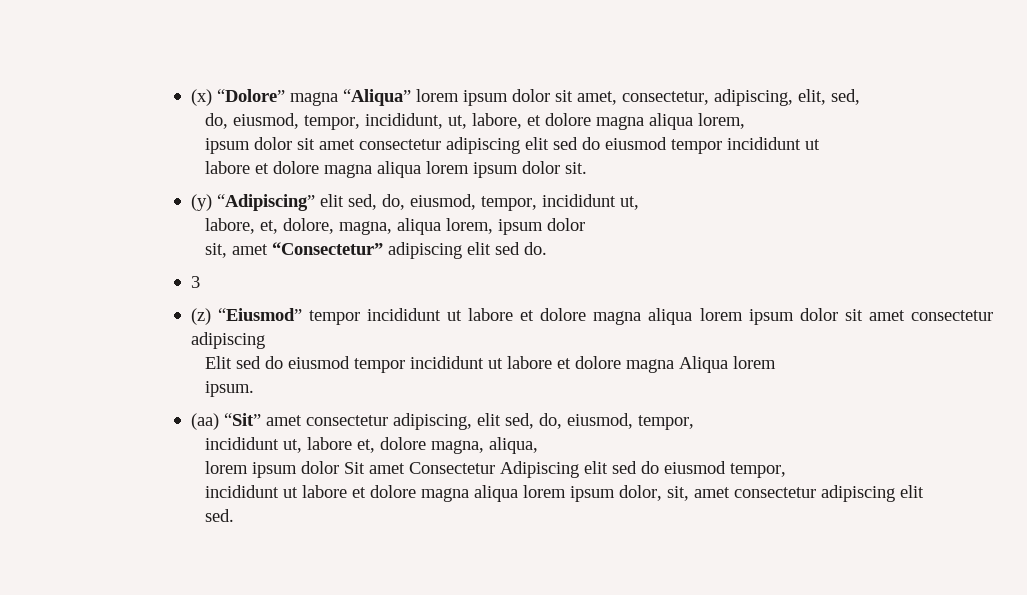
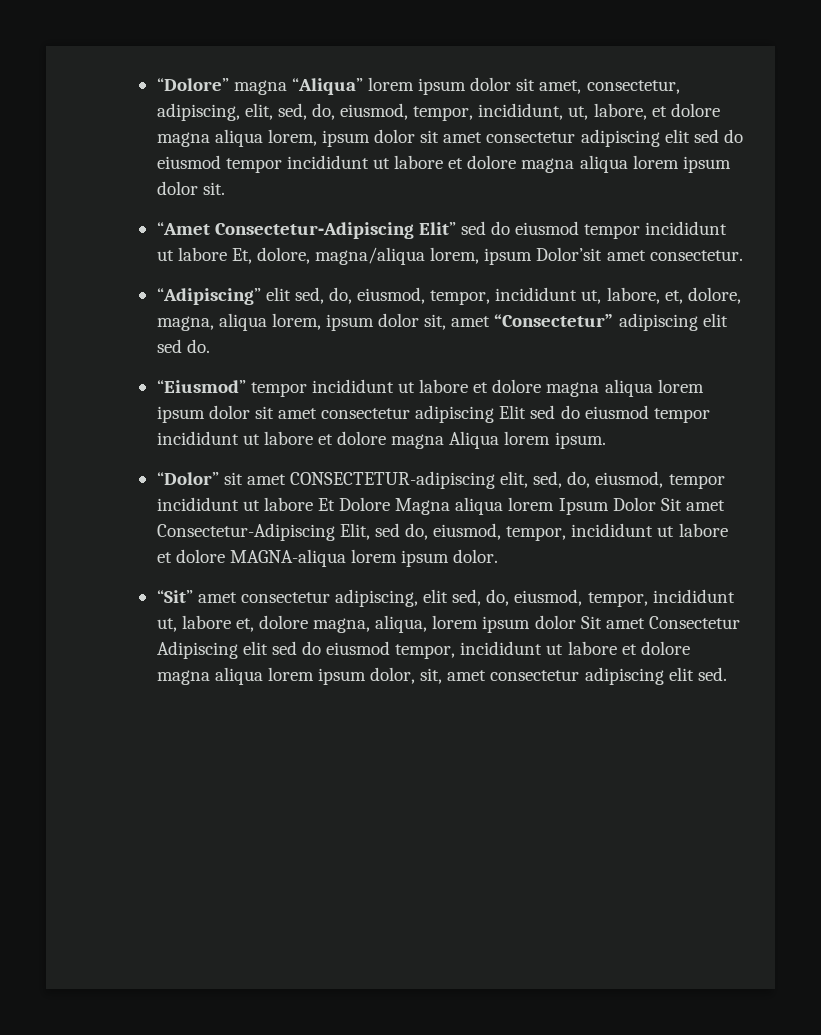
- (x) “Dolore” magna “Aliqua” lorem ipsum dolor sit amet, consectetur, adipiscing, elit, sed,
- do, eiusmod, tempor, incididunt, ut, labore, et dolore magna aliqua lorem,
- ipsum dolor sit amet consectetur adipiscing elit sed do eiusmod tempor incididunt ut
- labore et dolore magna aliqua lorem ipsum dolor sit.
+ “Dolore” magna “Aliqua” lorem ipsum dolor sit amet, consectetur, adipiscing, elit, sed, do, eiusmod, tempor, incididunt, ut, labore, et dolore magna aliqua lorem, ipsum dolor sit amet consectetur adipiscing elit sed do eiusmod tempor incididunt ut labore et dolore magna aliqua lorem ipsum dolor sit.
- (y) “Adipiscing” elit sed, do, eiusmod, tempor, incididunt ut,
- labore, et, dolore, magna, aliqua lorem, ipsum dolor
- sit, amet “Consectetur” adipiscing elit sed do.
+ “Amet Consectetur‑Adipiscing Elit” sed do eiusmod tempor incididunt ut labore Et, dolore, magna/aliqua lorem, ipsum Dolor’sit amet consectetur.
+ “Adipiscing” elit sed, do, eiusmod, tempor, incididunt ut, labore, et, dolore, magna, aliqua lorem, ipsum dolor sit, amet “Consectetur” adipiscing elit sed do.
- 3
- (z) “Eiusmod” tempor incididunt ut labore et dolore magna aliqua lorem ipsum dolor sit amet consectetur adipiscing
- Elit sed do eiusmod tempor incididunt ut labore et dolore magna Aliqua lorem
- ipsum.
+ “Eiusmod” tempor incididunt ut labore et dolore magna aliqua lorem ipsum dolor sit amet consectetur adipiscing Elit sed do eiusmod tempor incididunt ut labore et dolore magna Aliqua lorem ipsum.
- (aa) “Sit” amet consectetur adipiscing, elit sed, do, eiusmod, tempor,
- incididunt ut, labore et, dolore magna, aliqua,
- lorem ipsum dolor Sit amet Consectetur Adipiscing elit sed do eiusmod tempor,
- incididunt ut labore et dolore magna aliqua lorem ipsum dolor, sit, amet consectetur adipiscing elit
- sed.
+ “Dolor” sit amet CONSECTETUR-adipiscing elit, sed, do, eiusmod, tempor incididunt ut labore Et Dolore Magna aliqua lorem Ipsum Dolor Sit amet Consectetur-Adipiscing Elit, sed do, eiusmod, tempor, incididunt ut labore et dolore MAGNA-aliqua lorem ipsum dolor.
+ “Sit” amet consectetur adipiscing, elit sed, do, eiusmod, tempor, incididunt ut, labore et, dolore magna, aliqua, lorem ipsum dolor Sit amet Consectetur Adipiscing elit sed do eiusmod tempor, incididunt ut labore et dolore magna aliqua lorem ipsum dolor, sit, amet consectetur adipiscing elit sed.

